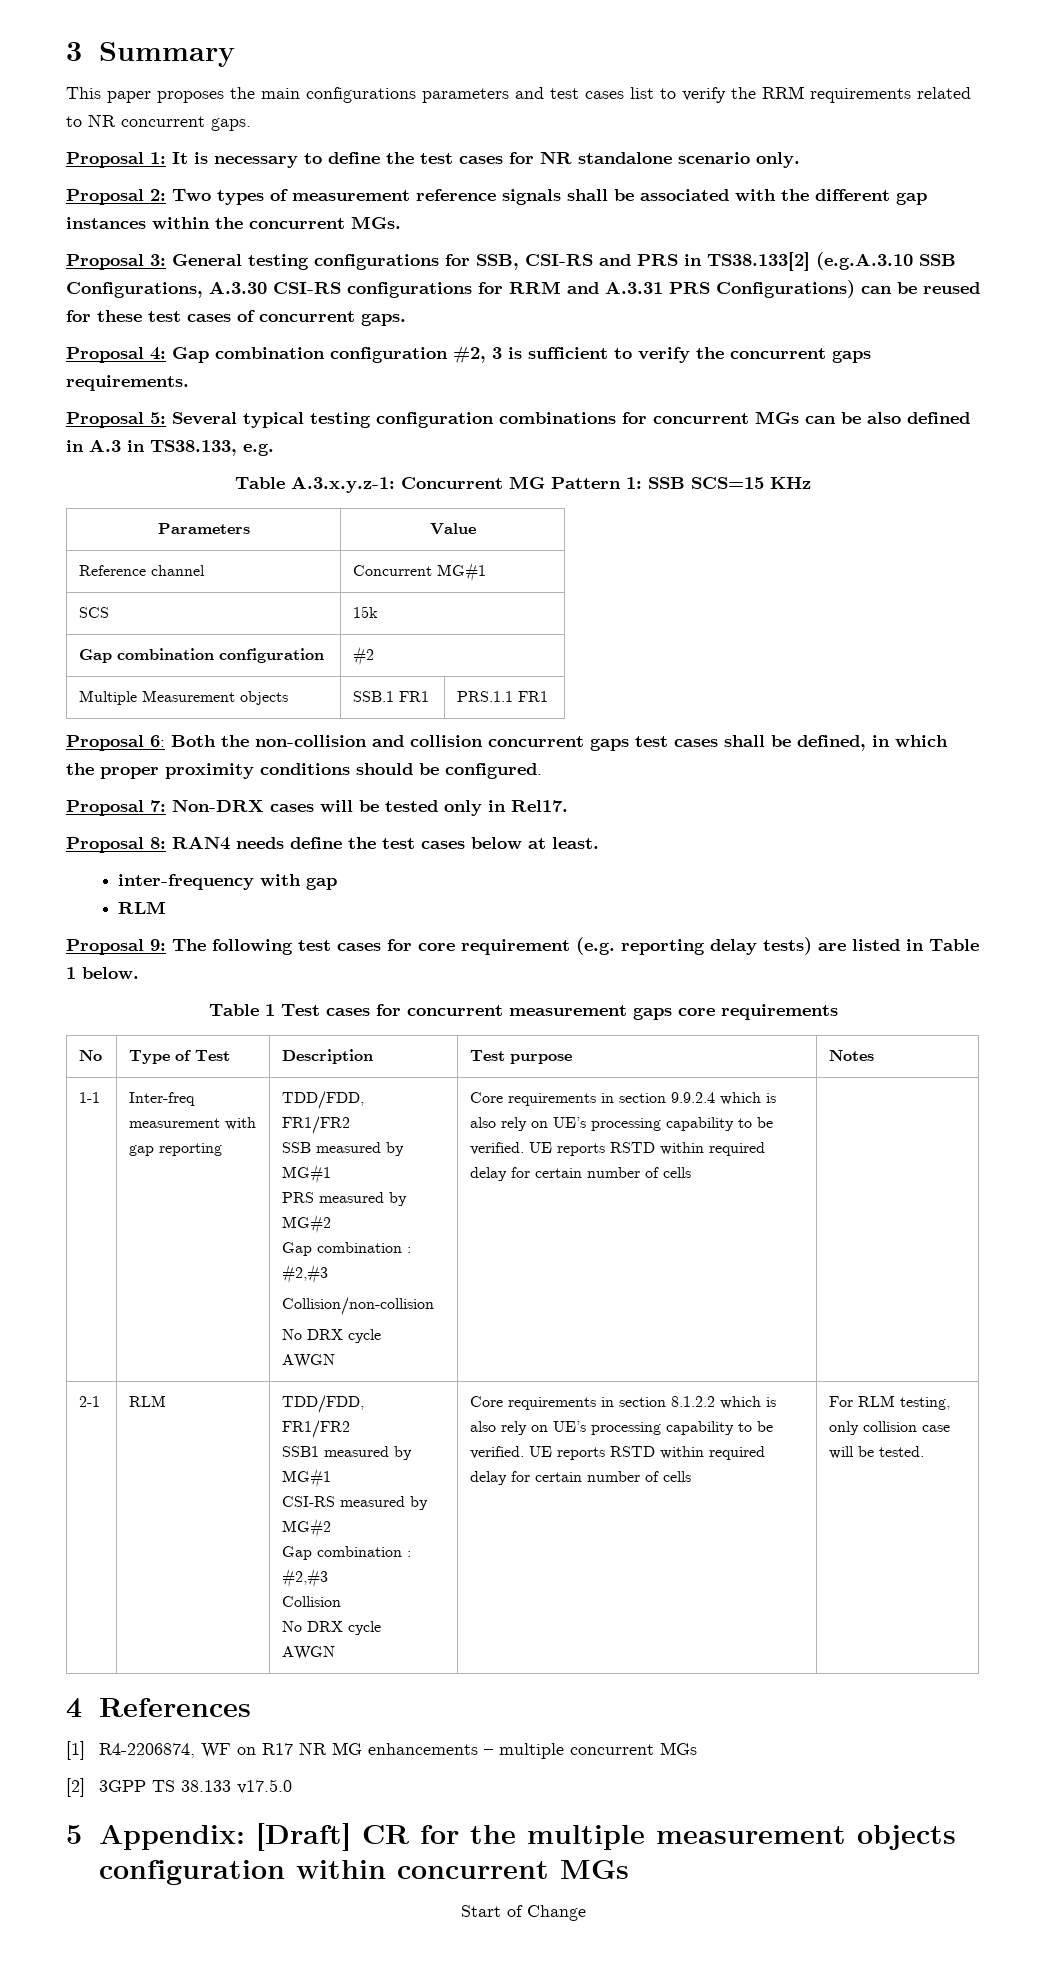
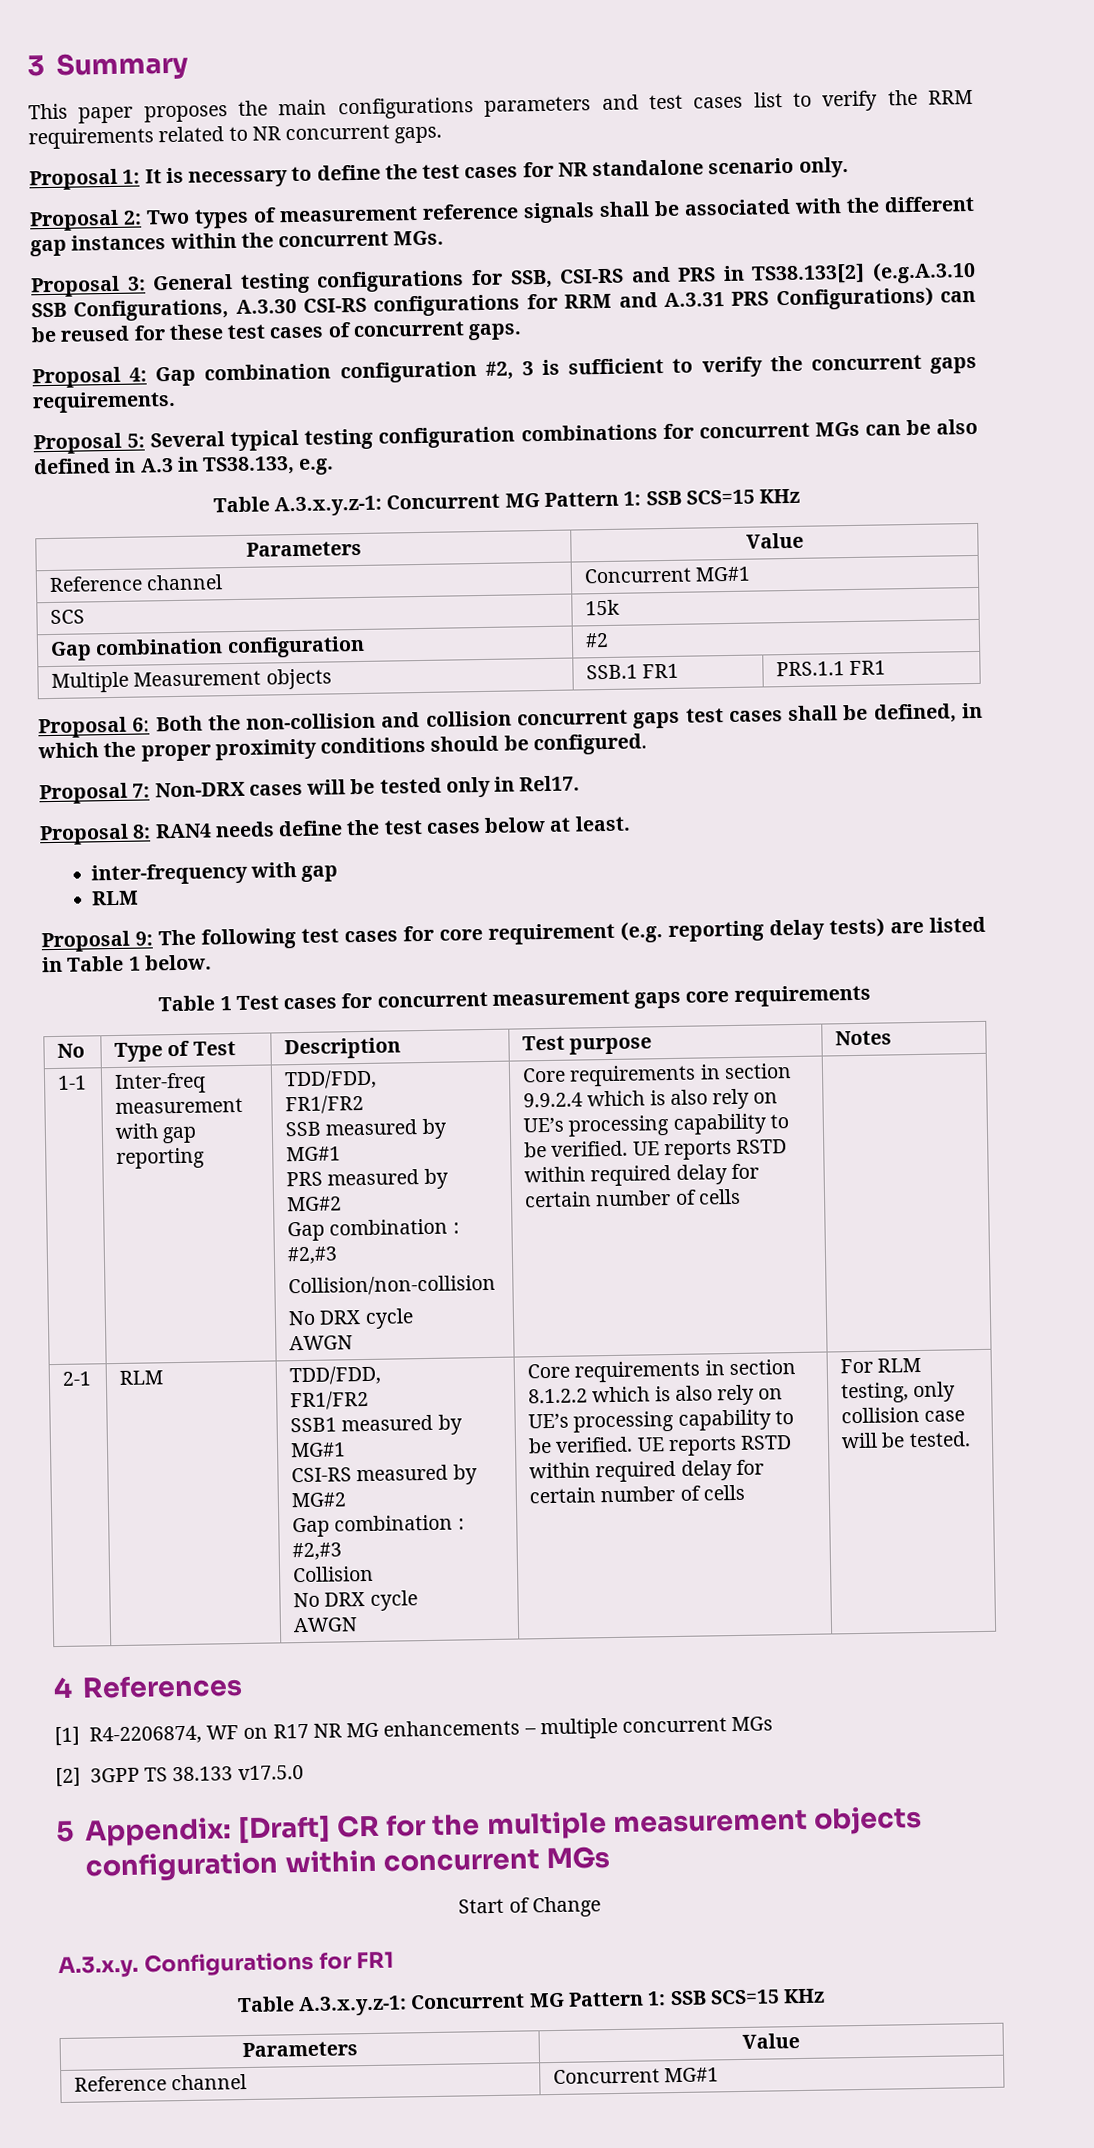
+ A.3.x.y. Configurations for FR1
+ Table A.3.x.y.z-1: Concurrent MG Pattern 1: SSB SCS=15 KHz
+ Parameters | Value
+ Reference channel | Concurrent MG#1

